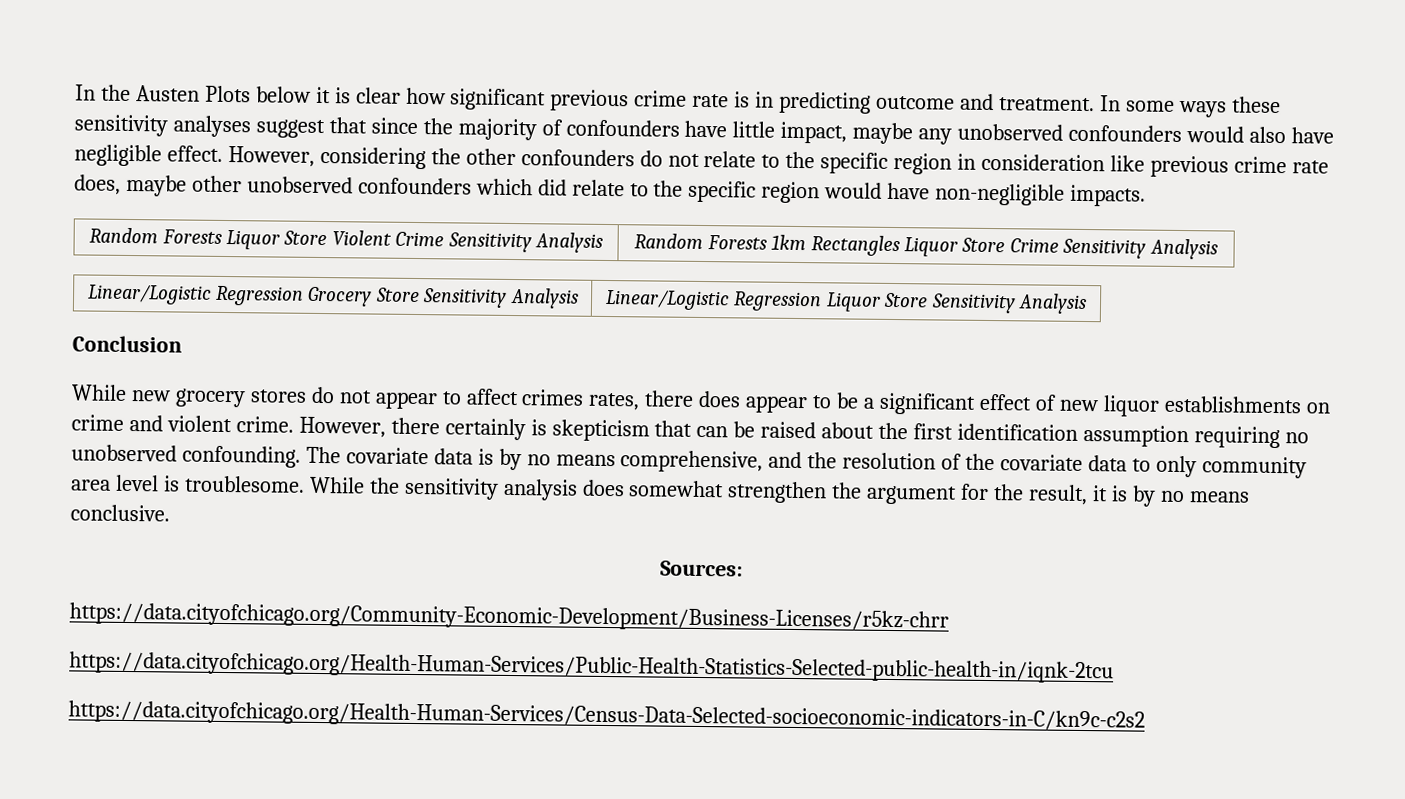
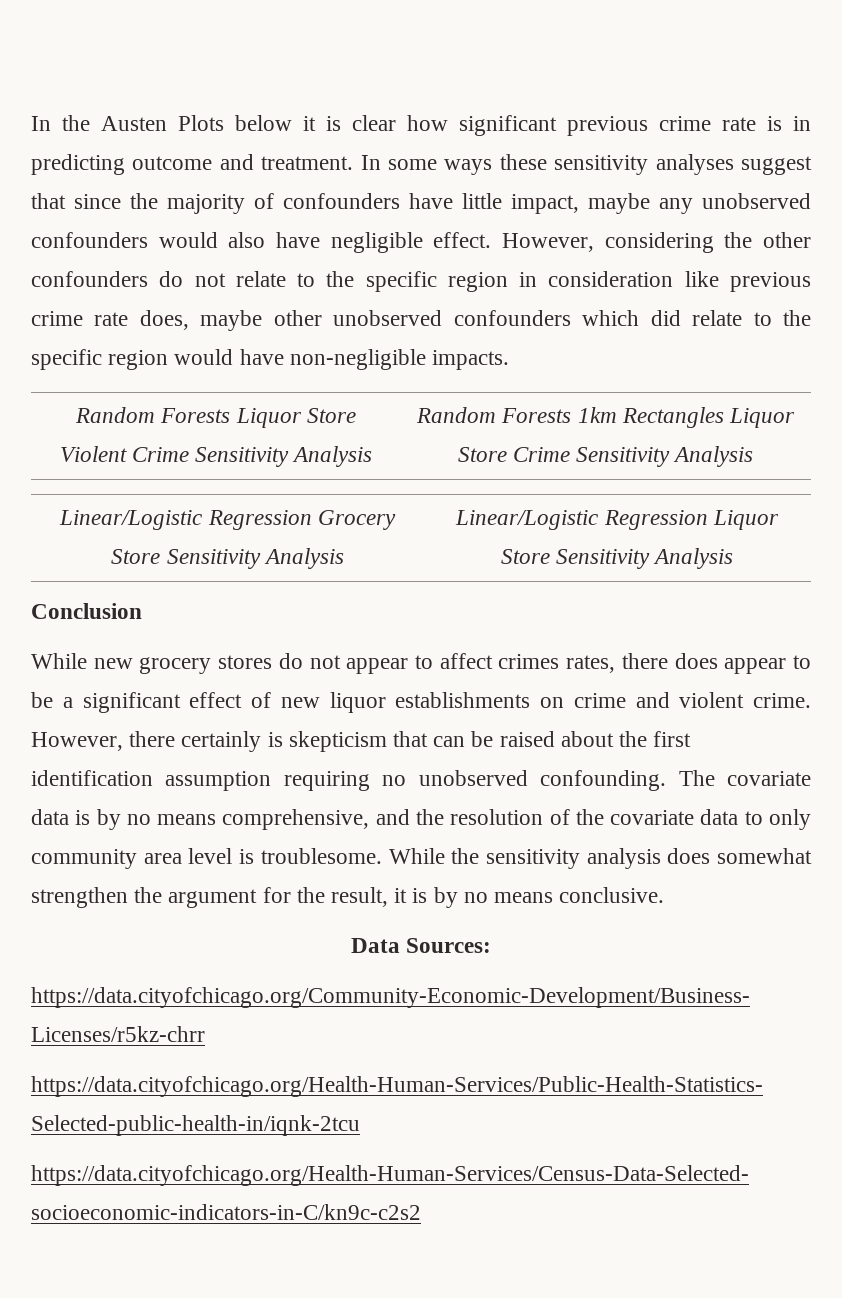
- Sources:
+ Data Sources:

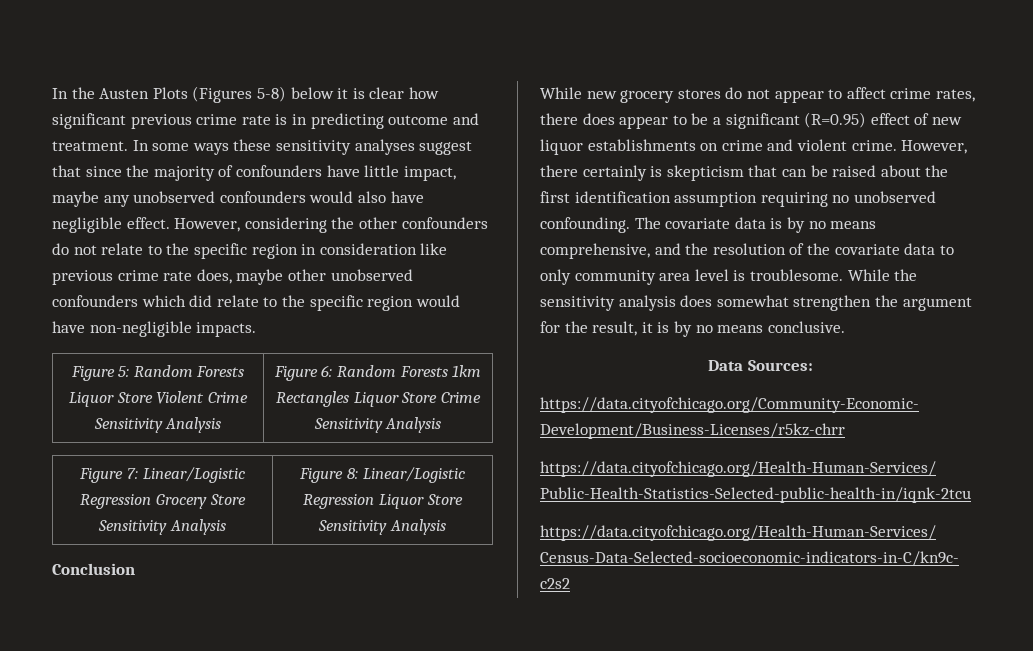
- In the Austen Plots below it is clear how significant previous crime rate is in predicting outcome and treatment.
+ In the Austen Plots (Figures 5-8) below it is clear how significant previous crime rate is in predicting outcome and treatment.
- Random Forests Liquor Store Violent Crime Sensitivity Analysis | Random Forests 1km Rectangles Liquor Store Crime Sensitivity Analysis
+ Figure 5: Random Forests Liquor Store Violent Crime Sensitivity Analysis | Figure 6: Random Forests 1km Rectangles Liquor Store Crime Sensitivity Analysis
- Linear/Logistic Regression Grocery Store Sensitivity Analysis | Linear/Logistic Regression Liquor Store Sensitivity Analysis
+ Figure 7: Linear/Logistic Regression Grocery Store Sensitivity Analysis | Figure 8: Linear/Logistic Regression Liquor Store Sensitivity Analysis
- While new grocery stores do not appear to affect crimes rates, there does appear to be a significant effect of new liquor establishments on crime and violent crime.
+ While new grocery stores do not appear to affect crime rates, there does appear to be a significant (R=0.95) effect of new liquor establishments on crime and violent crime.

